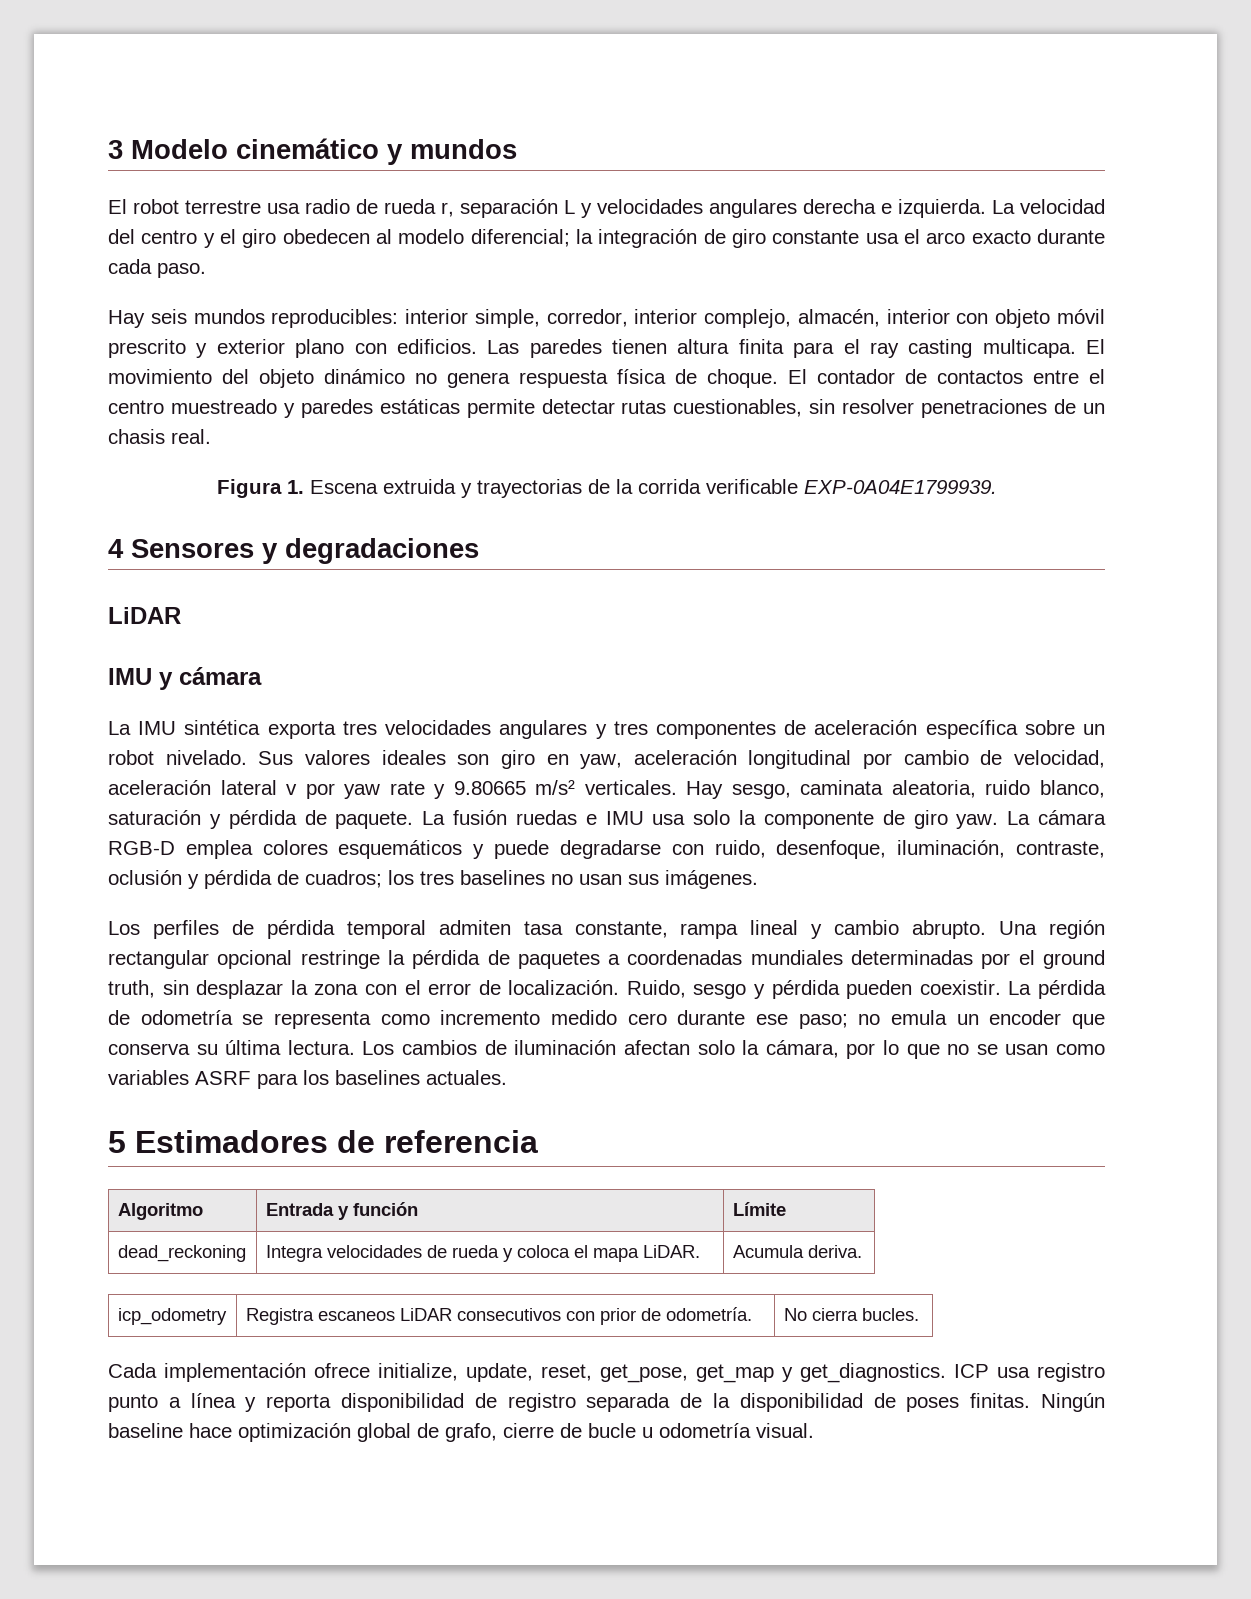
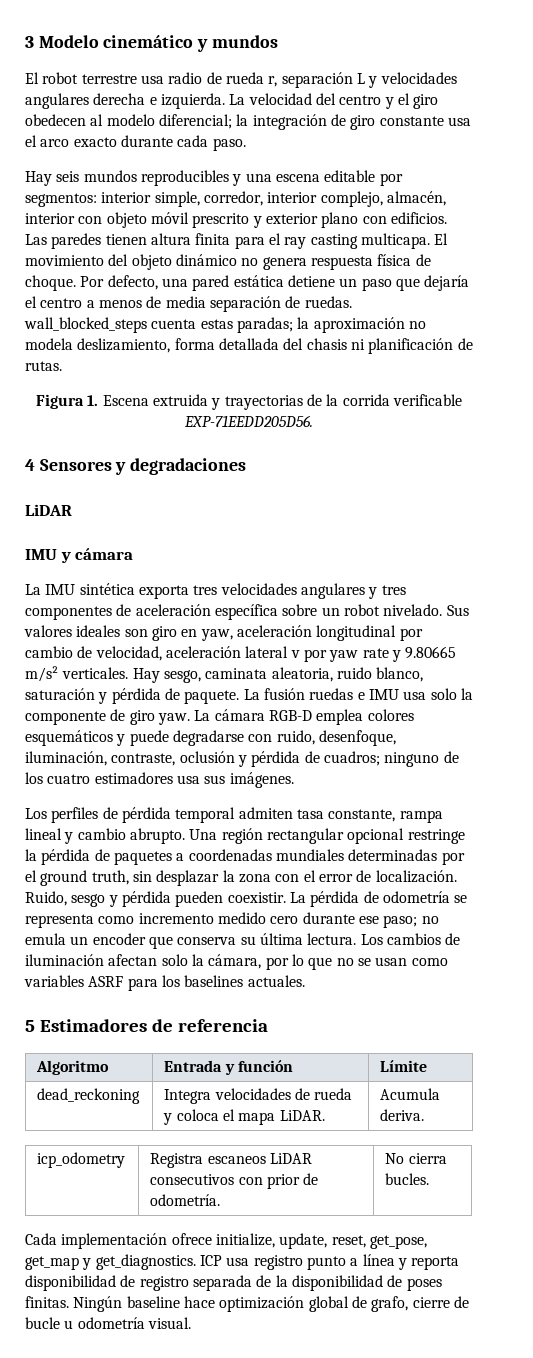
- Hay seis mundos reproducibles: interior simple, corredor, interior complejo, almacén, interior con objeto móvil prescrito y exterior plano con edificios.
+ Hay seis mundos reproducibles y una escena editable por segmentos: interior simple, corredor, interior complejo, almacén, interior con objeto móvil prescrito y exterior plano con edificios.
- El contador de contactos entre el centro muestreado y paredes estáticas permite detectar rutas cuestionables, sin resolver penetraciones de un chasis real.
+ Por defecto, una pared estática detiene un paso que dejaría el centro a menos de media separación de ruedas. wall_blocked_steps cuenta estas paradas; la aproximación no modela deslizamiento, forma detallada del chasis ni planificación de rutas.
- Figura 1. Escena extruida y trayectorias de la corrida verificable EXP-0A04E1799939.
+ Figura 1. Escena extruida y trayectorias de la corrida verificable EXP-71EEDD205D56.
- La cámara RGB-D emplea colores esquemáticos y puede degradarse con ruido, desenfoque, iluminación, contraste, oclusión y pérdida de cuadros; los tres baselines no usan sus imágenes.
+ La cámara RGB-D emplea colores esquemáticos y puede degradarse con ruido, desenfoque, iluminación, contraste, oclusión y pérdida de cuadros; ninguno de los cuatro estimadores usa sus imágenes.

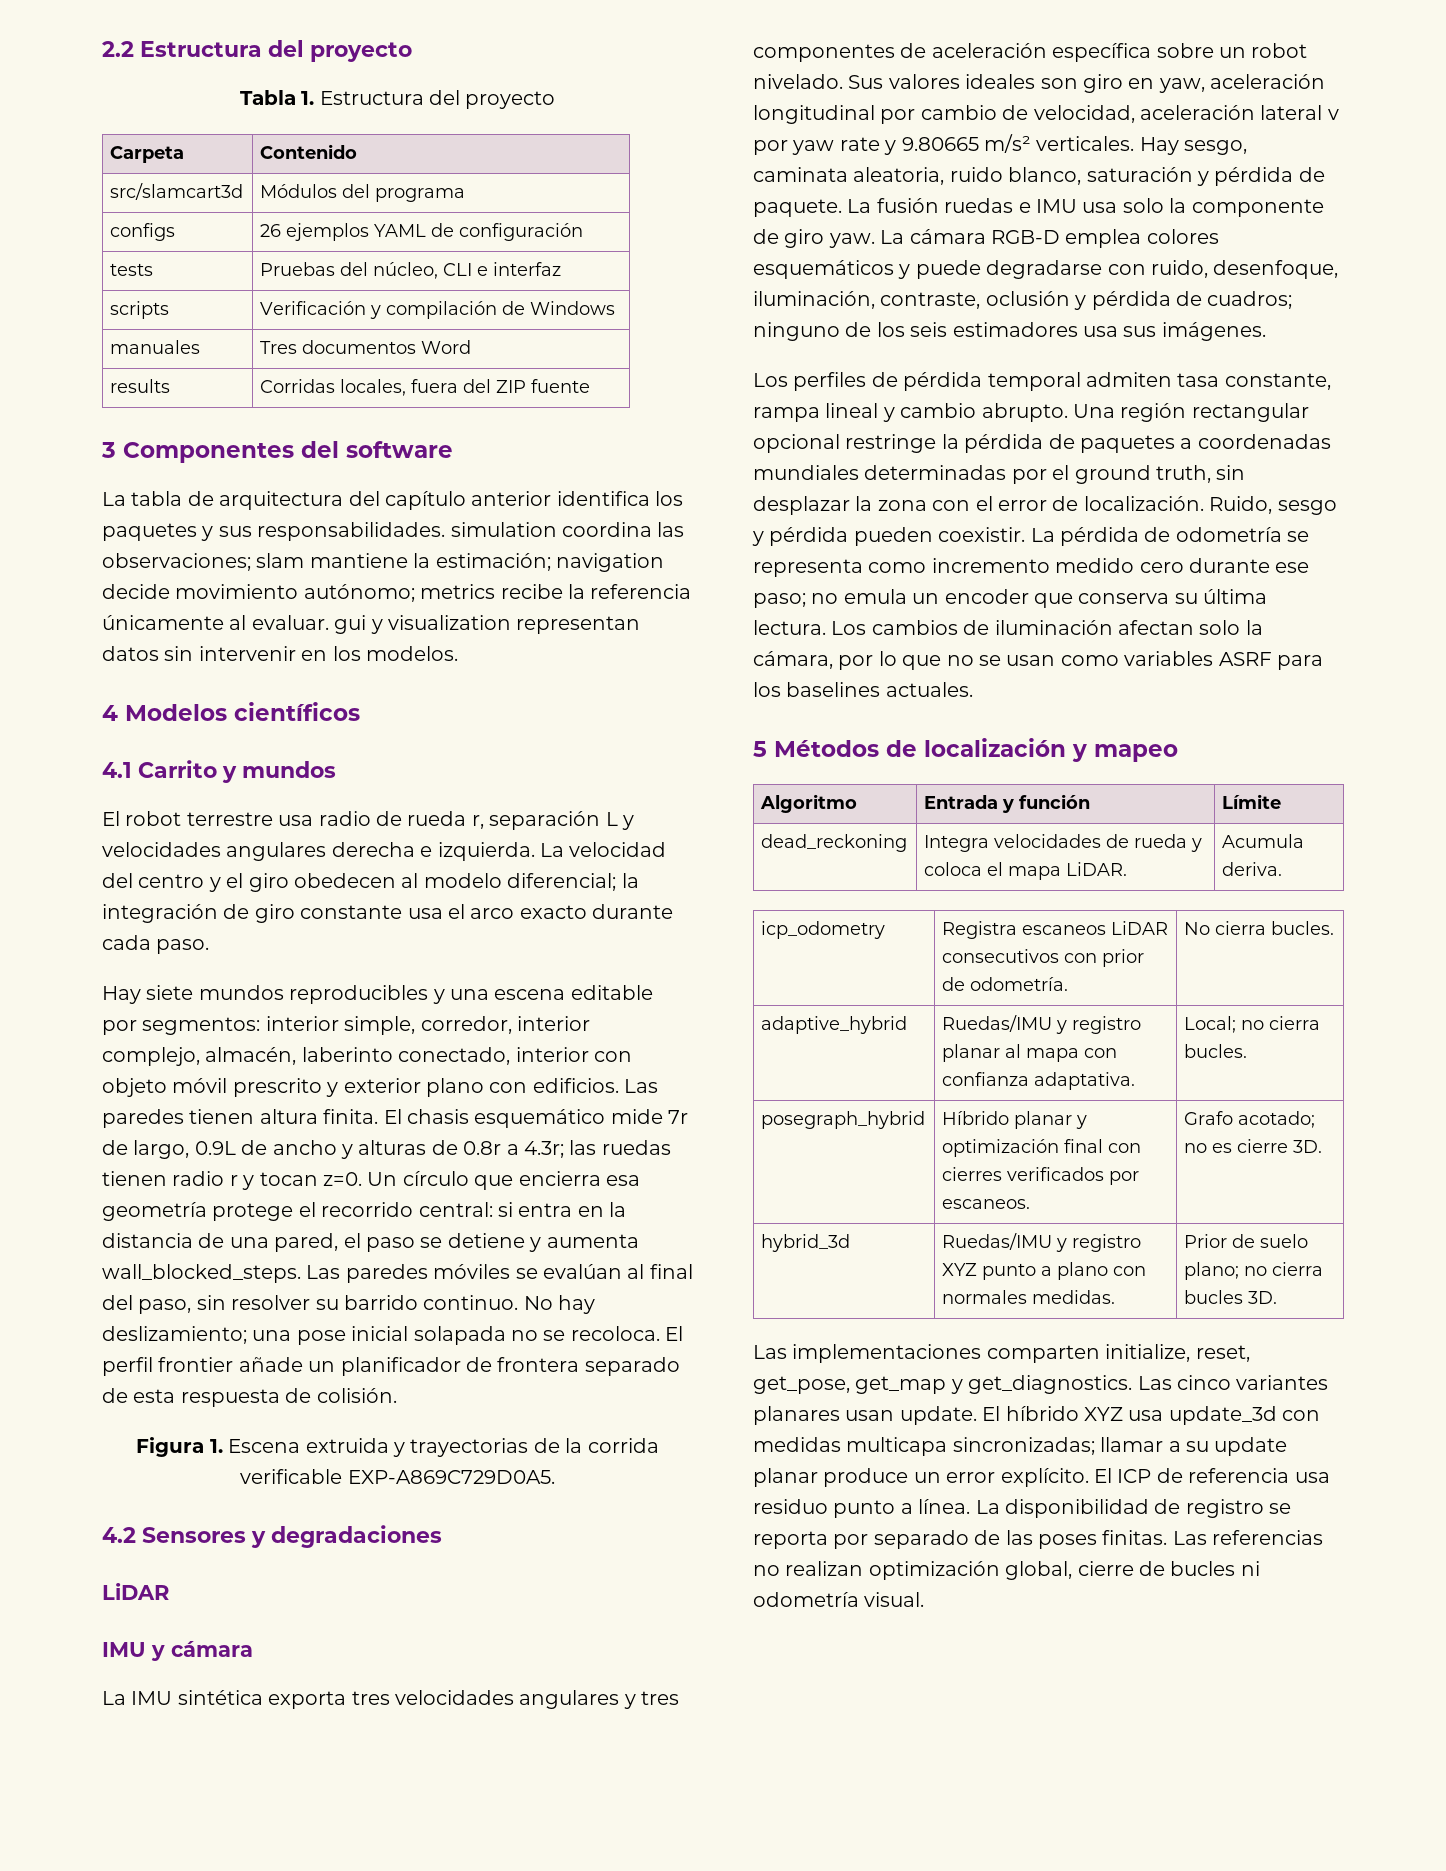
- 3 Modelo cinemático y mundos
+ 2.2 Estructura del proyecto
+ Tabla 1. Estructura del proyecto
+ Carpeta | Contenido
+ src/slamcart3d | Módulos del programa
+ configs | 26 ejemplos YAML de configuración
+ tests | Pruebas del núcleo, CLI e interfaz
+ scripts | Verificación y compilación de Windows
+ manuales | Tres documentos Word
+ results | Corridas locales, fuera del ZIP fuente
+ 3 Componentes del software
+ La tabla de arquitectura del capítulo anterior identifica los paquetes y sus responsabilidades. simulation coordina las observaciones; slam mantiene la estimación; navigation decide movimiento autónomo; metrics recibe la referencia únicamente al evaluar. gui y visualization representan datos sin intervenir en los modelos.
+ 4 Modelos científicos
+ 4.1 Carrito y mundos
- Hay seis mundos reproducibles y una escena editable por segmentos: interior simple, corredor, interior complejo, almacén, interior con objeto móvil prescrito y exterior plano con edificios.
+ Hay siete mundos reproducibles y una escena editable por segmentos: interior simple, corredor, interior complejo, almacén, laberinto conectado, interior con objeto móvil prescrito y exterior plano con edificios.
- Las paredes tienen altura finita para el ray casting multicapa. El movimiento del objeto dinámico no genera respuesta física de choque. Por defecto, una pared estática detiene un paso que dejaría el centro a menos de media separación de ruedas. wall_blocked_steps cuenta estas paradas; la aproximación no modela deslizamiento, forma detallada del chasis ni planificación de rutas.
+ Las paredes tienen altura finita. El chasis esquemático mide 7r de largo, 0.9L de ancho y alturas de 0.8r a 4.3r; las ruedas tienen radio r y tocan z=0. Un círculo que encierra esa geometría protege el recorrido central: si entra en la distancia de una pared, el paso se detiene y aumenta wall_blocked_steps. Las paredes móviles se evalúan al final del paso, sin resolver su barrido continuo. No hay deslizamiento; una pose inicial solapada no se recoloca. El perfil frontier añade un planificador de frontera separado de esta respuesta de colisión.
- Figura 1. Escena extruida y trayectorias de la corrida verificable EXP-71EEDD205D56.
- 4 Sensores y degradaciones
+ Figura 1. Escena extruida y trayectorias de la corrida verificable EXP-A869C729D0A5.
+ 4.2 Sensores y degradaciones
- La cámara RGB-D emplea colores esquemáticos y puede degradarse con ruido, desenfoque, iluminación, contraste, oclusión y pérdida de cuadros; ninguno de los cuatro estimadores usa sus imágenes.
+ La cámara RGB-D emplea colores esquemáticos y puede degradarse con ruido, desenfoque, iluminación, contraste, oclusión y pérdida de cuadros; ninguno de los seis estimadores usa sus imágenes.
- 5 Estimadores de referencia
+ 5 Métodos de localización y mapeo
- Cada implementación ofrece initialize, update, reset, get_pose, get_map y get_diagnostics.
+ adaptive_hybrid | Ruedas/IMU y registro planar al mapa con confianza adaptativa. | Local; no cierra bucles.
+ posegraph_hybrid | Híbrido planar y optimización final con cierres verificados por escaneos. | Grafo acotado; no es cierre 3D.
+ hybrid_3d | Ruedas/IMU y registro XYZ punto a plano con normales medidas. | Prior de suelo plano; no cierra bucles 3D.
+ Las implementaciones comparten initialize, reset, get_pose, get_map y get_diagnostics.
- ICP usa registro punto a línea y reporta disponibilidad de registro separada de la disponibilidad de poses finitas. Ningún baseline hace optimización global de grafo, cierre de bucle u odometría visual.
+ Las cinco variantes planares usan update. El híbrido XYZ usa update_3d con medidas multicapa sincronizadas; llamar a su update planar produce un error explícito. El ICP de referencia usa residuo punto a línea. La disponibilidad de registro se reporta por separado de las poses finitas. Las referencias no realizan optimización global, cierre de bucles ni odometría visual.

